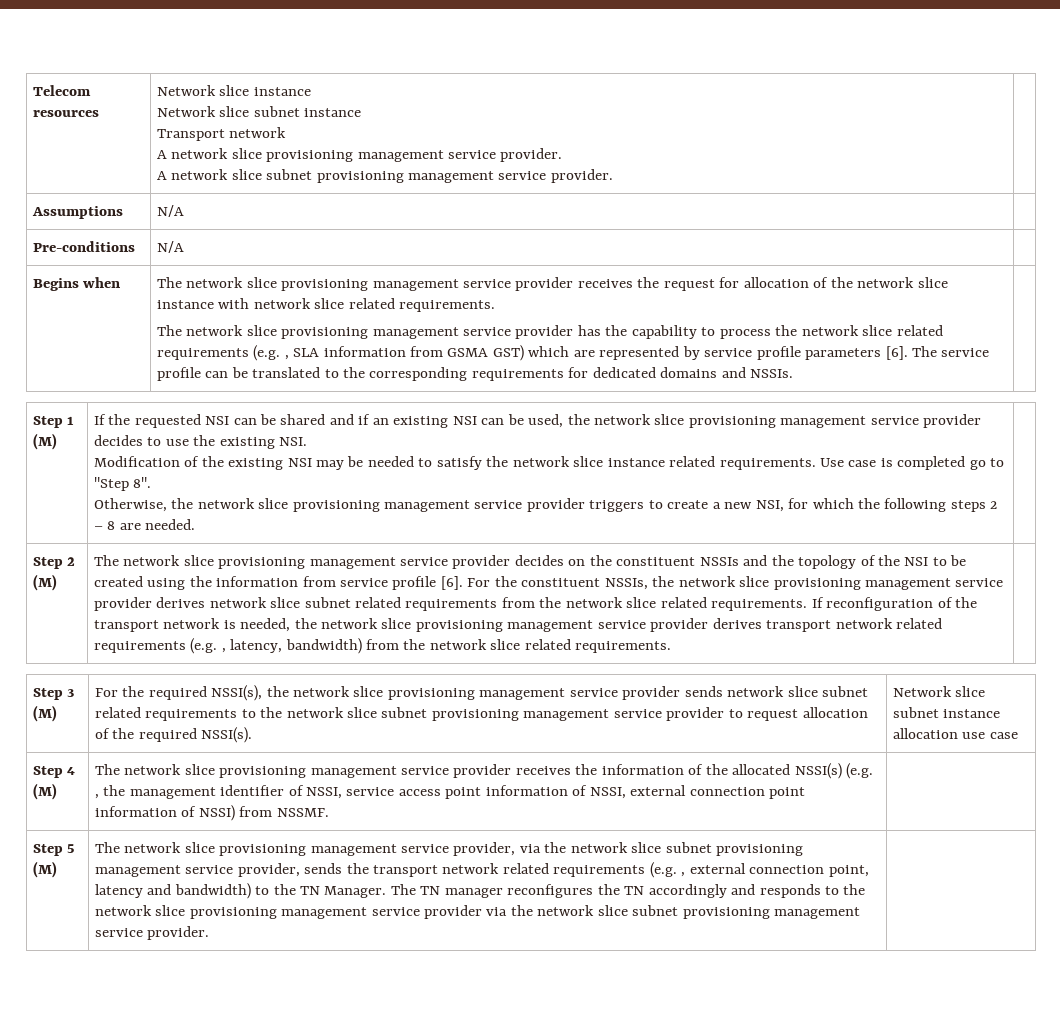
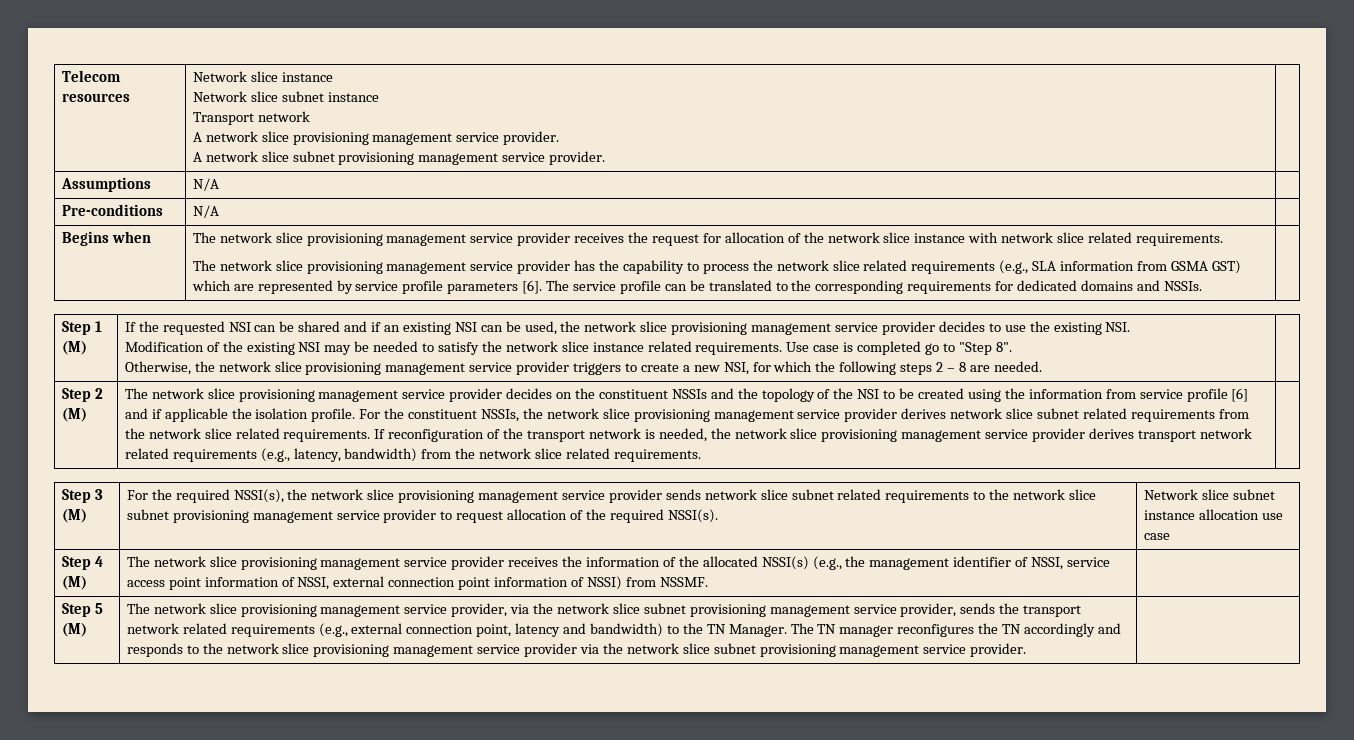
- The network slice provisioning management service provider has the capability to process the network slice related requirements (e.g. , SLA information from GSMA GST) which are represented by service profile parameters [6].
+ The network slice provisioning management service provider has the capability to process the network slice related requirements (e.g., SLA information from GSMA GST) which are represented by service profile parameters [6].
- The network slice provisioning management service provider decides on the constituent NSSIs and the topology of the NSI to be created using the information from service profile [6].
+ The network slice provisioning management service provider decides on the constituent NSSIs and the topology of the NSI to be created using the information from service profile [6] and if applicable the isolation profile.
- If reconfiguration of the transport network is needed, the network slice provisioning management service provider derives transport network related requirements (e.g. , latency, bandwidth) from the network slice related requirements.
+ If reconfiguration of the transport network is needed, the network slice provisioning management service provider derives transport network related requirements (e.g., latency, bandwidth) from the network slice related requirements.
- Step 4 (M) | The network slice provisioning management service provider receives the information of the allocated NSSI(s) (e.g. , the management identifier of NSSI, service access point information of NSSI, external connection point information of NSSI) from NSSMF. |
+ Step 4 (M) | The network slice provisioning management service provider receives the information of the allocated NSSI(s) (e.g., the management identifier of NSSI, service access point information of NSSI, external connection point information of NSSI) from NSSMF. |
- The network slice provisioning management service provider, via the network slice subnet provisioning management service provider, sends the transport network related requirements (e.g. , external connection point, latency and bandwidth) to the TN Manager.
+ The network slice provisioning management service provider, via the network slice subnet provisioning management service provider, sends the transport network related requirements (e.g., external connection point, latency and bandwidth) to the TN Manager.

